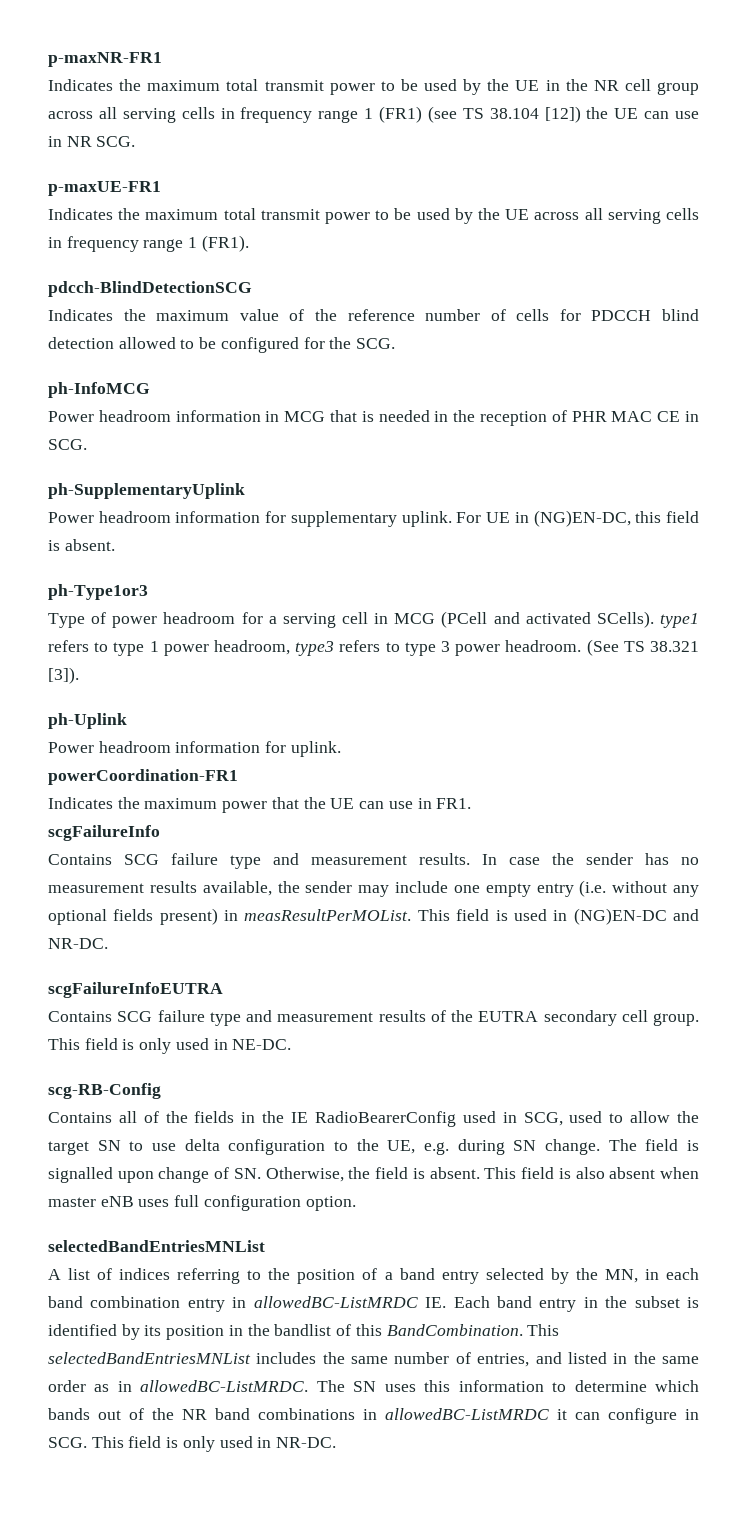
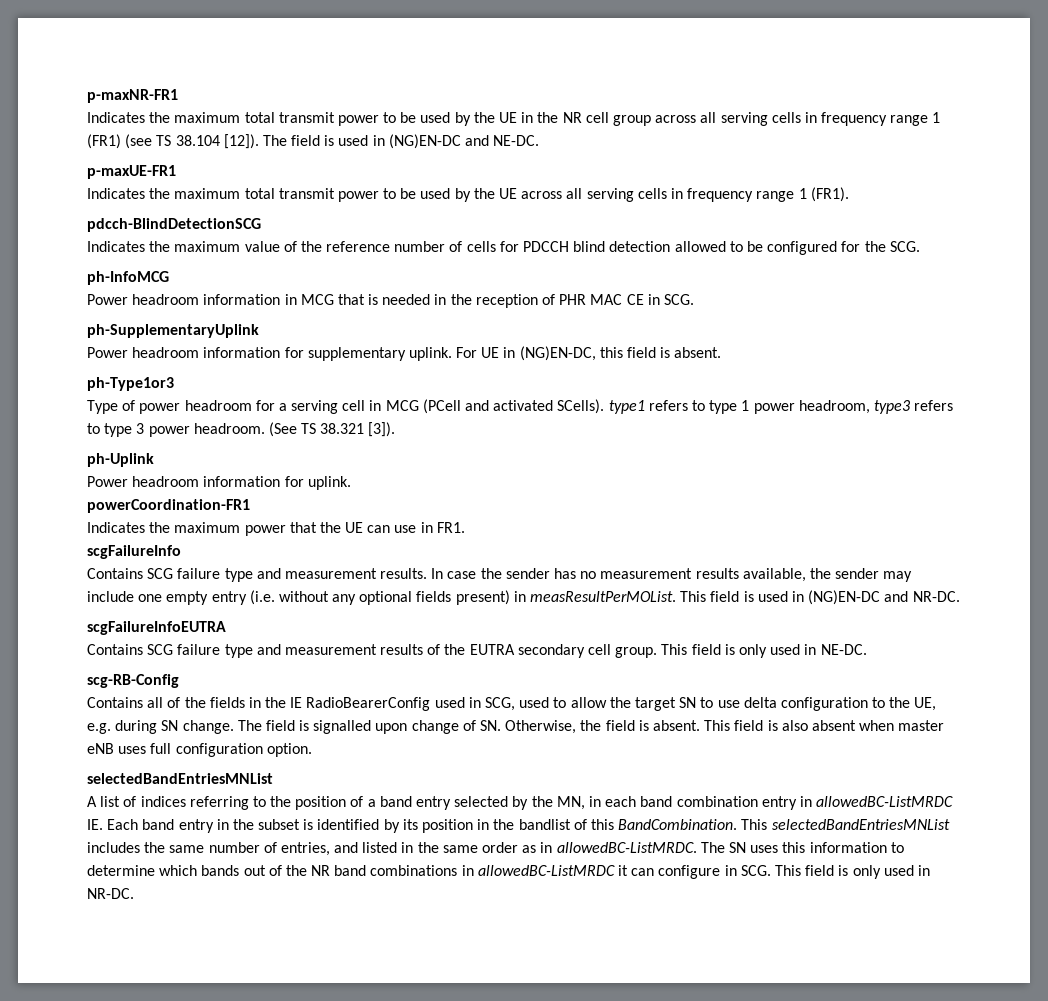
- Indicates the maximum total transmit power to be used by the UE in the NR cell group across all serving cells in frequency range 1 (FR1) (see TS 38.104 [12]) the UE can use in NR SCG.
+ Indicates the maximum total transmit power to be used by the UE in the NR cell group across all serving cells in frequency range 1 (FR1) (see TS 38.104 [12]). The field is used in (NG)EN-DC and NE-DC.

